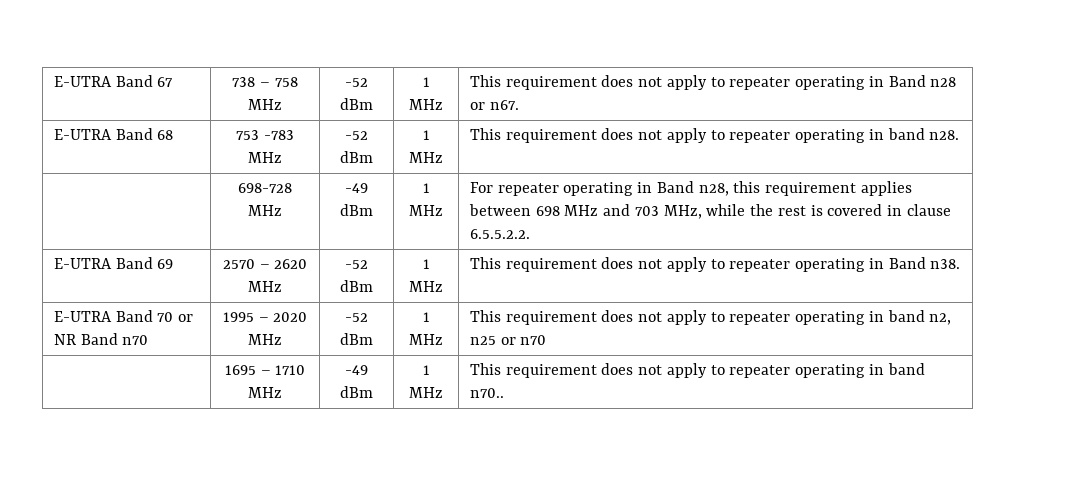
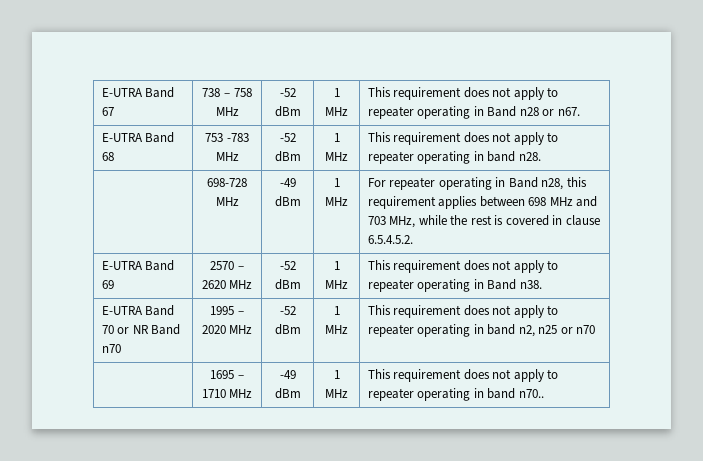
- | 698-728 MHz | -49 dBm | 1 MHz | For repeater operating in Band n28, this requirement applies between 698 MHz and 703 MHz, while the rest is covered in clause 6.5.5.2.2.
+ | 698-728 MHz | -49 dBm | 1 MHz | For repeater operating in Band n28, this requirement applies between 698 MHz and 703 MHz, while the rest is covered in clause 6.5.4.5.2.

